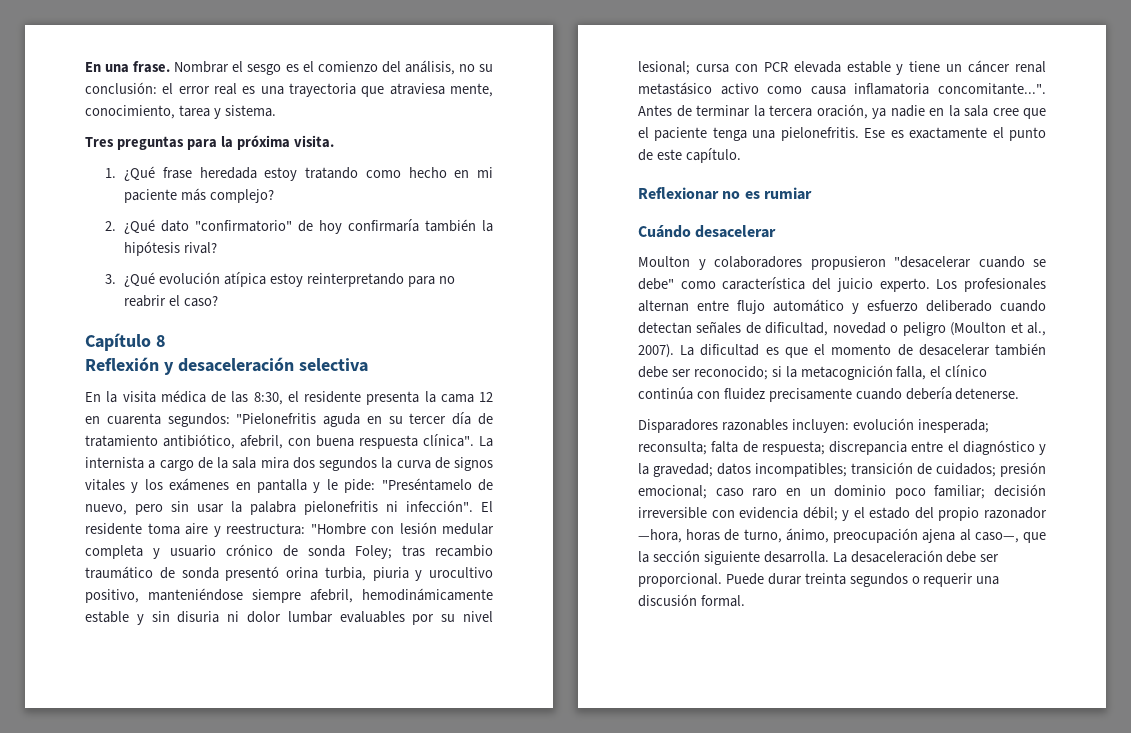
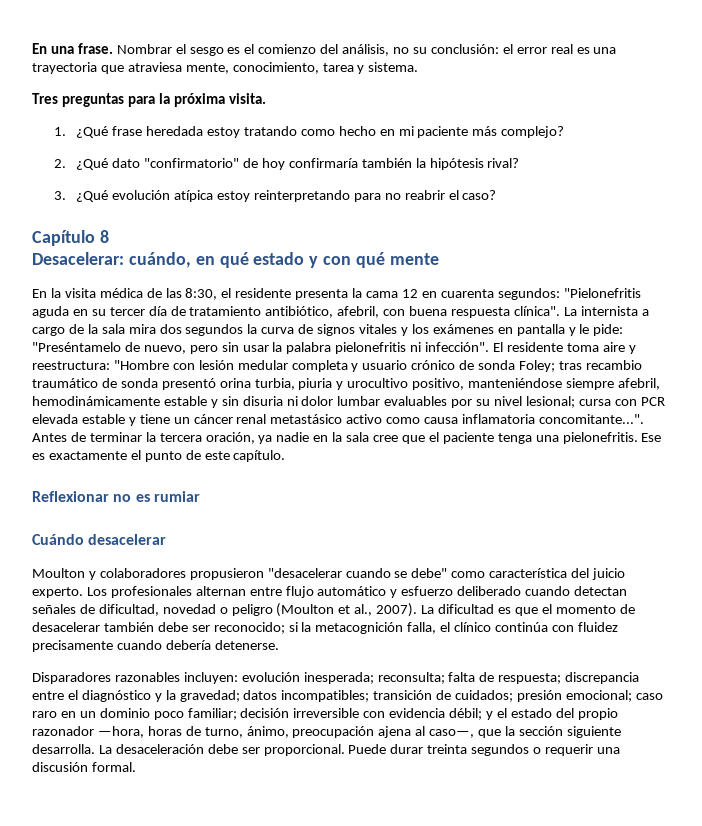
- Reflexión y desaceleración selectiva
+ Desacelerar: cuándo, en qué estado y con qué mente

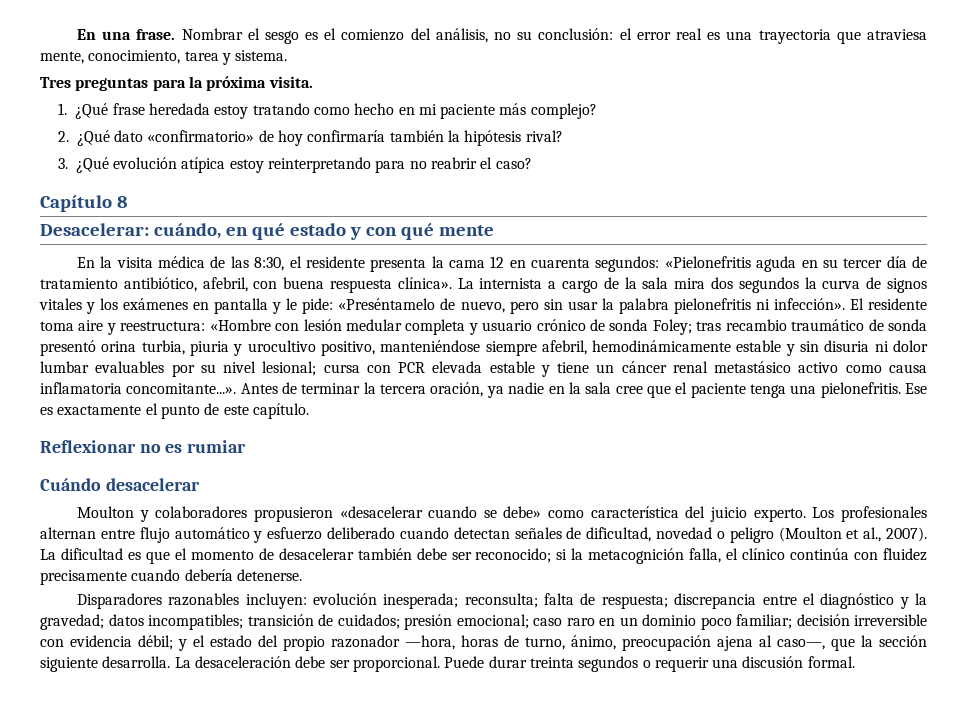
- 2. ¿Qué dato "confirmatorio" de hoy confirmaría también la hipótesis rival?
+ 2. ¿Qué dato «confirmatorio» de hoy confirmaría también la hipótesis rival?
- En la visita médica de las 8:30, el residente presenta la cama 12 en cuarenta segundos: "Pielonefritis aguda en su tercer día de tratamiento antibiótico, afebril, con buena respuesta clínica".
+ En la visita médica de las 8:30, el residente presenta la cama 12 en cuarenta segundos: «Pielonefritis aguda en su tercer día de tratamiento antibiótico, afebril, con buena respuesta clínica».
- La internista a cargo de la sala mira dos segundos la curva de signos vitales y los exámenes en pantalla y le pide: "Preséntamelo de nuevo, pero sin usar la palabra pielonefritis ni infección".
+ La internista a cargo de la sala mira dos segundos la curva de signos vitales y los exámenes en pantalla y le pide: «Preséntamelo de nuevo, pero sin usar la palabra pielonefritis ni infección».
- "Hombre con lesión medular completa y usuario crónico de sonda Foley;
+ «Hombre con lesión medular completa y usuario crónico de sonda Foley;
- cursa con PCR elevada estable y tiene un cáncer renal metastásico activo como causa inflamatoria concomitante...". Antes de terminar la tercera oración, ya nadie en la sala cree que el paciente tenga una pielonefritis.
+ cursa con PCR elevada estable y tiene un cáncer renal metastásico activo como causa inflamatoria concomitante...». Antes de terminar la tercera oración, ya nadie en la sala cree que el paciente tenga una pielonefritis.
- Moulton y colaboradores propusieron "desacelerar cuando se debe" como característica del juicio experto.
+ Moulton y colaboradores propusieron «desacelerar cuando se debe» como característica del juicio experto.

